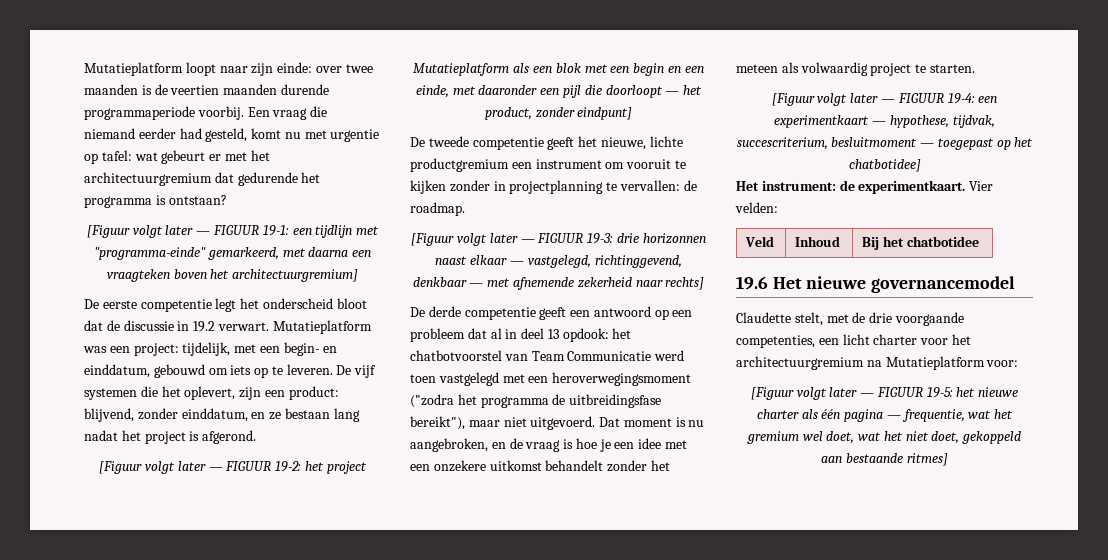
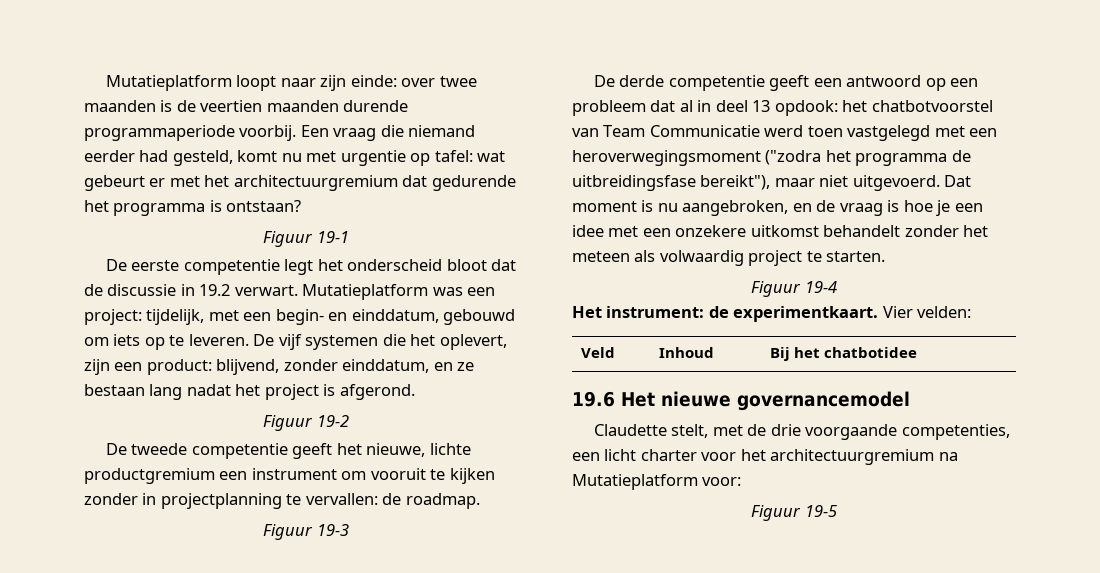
- [Figuur volgt later — FIGUUR 19-1: een tijdlijn met "programma-einde" gemarkeerd, met daarna een vraagteken boven het architectuurgremium]
+ Figuur 19-1
- [Figuur volgt later — FIGUUR 19-2: het project Mutatieplatform als een blok met een begin en een einde, met daaronder een pijl die doorloopt — het product, zonder eindpunt]
+ Figuur 19-2
- [Figuur volgt later — FIGUUR 19-3: drie horizonnen naast elkaar — vastgelegd, richtinggevend, denkbaar — met afnemende zekerheid naar rechts]
+ Figuur 19-3
- [Figuur volgt later — FIGUUR 19-4: een experimentkaart — hypothese, tijdvak, succescriterium, besluitmoment — toegepast op het chatbotidee]
+ Figuur 19-4
- [Figuur volgt later — FIGUUR 19-5: het nieuwe charter als één pagina — frequentie, wat het gremium wel doet, wat het niet doet, gekoppeld aan bestaande ritmes]
+ Figuur 19-5

